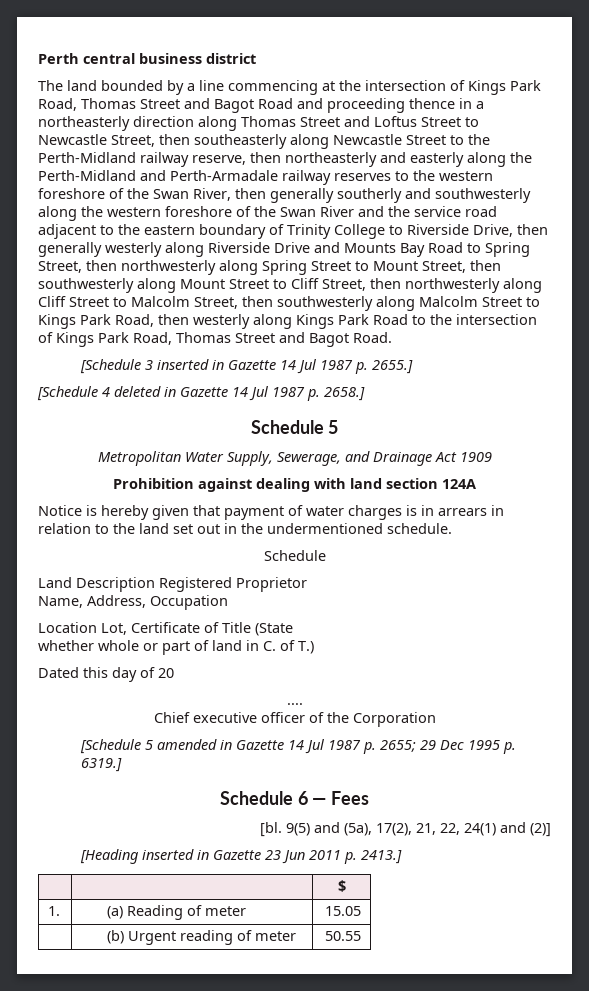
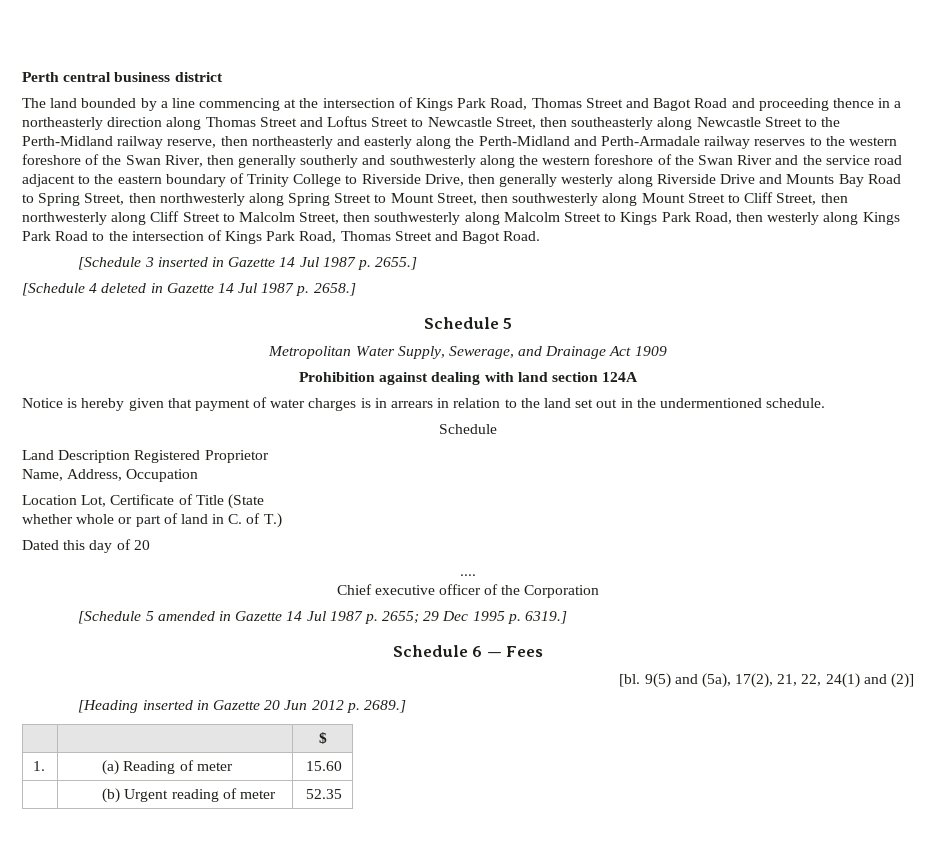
- [Heading inserted in Gazette 23 Jun 2011 p. 2413.]
+ [Heading inserted in Gazette 20 Jun 2012 p. 2689.]
- 1. | (a) Reading of meter | 15.05
+ 1. | (a) Reading of meter | 15.60
- | (b) Urgent reading of meter | 50.55
+ | (b) Urgent reading of meter | 52.35

